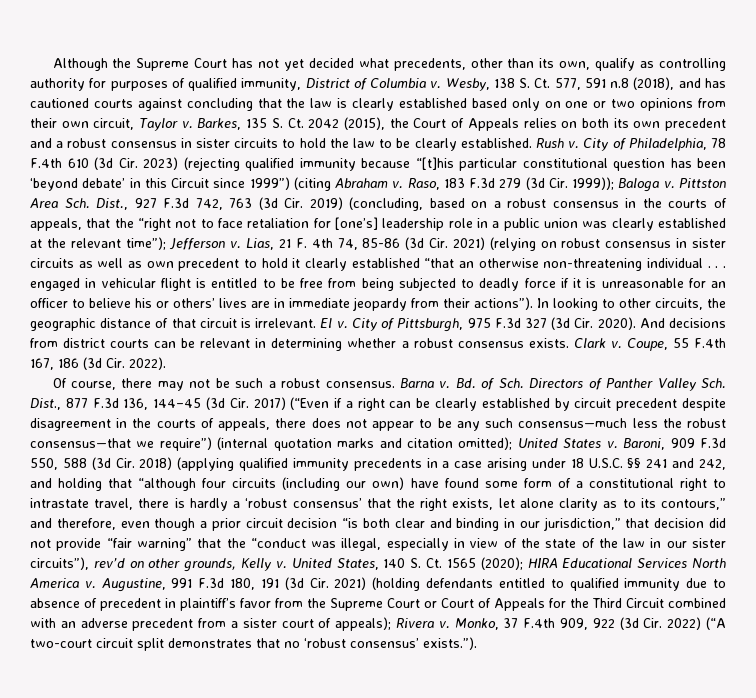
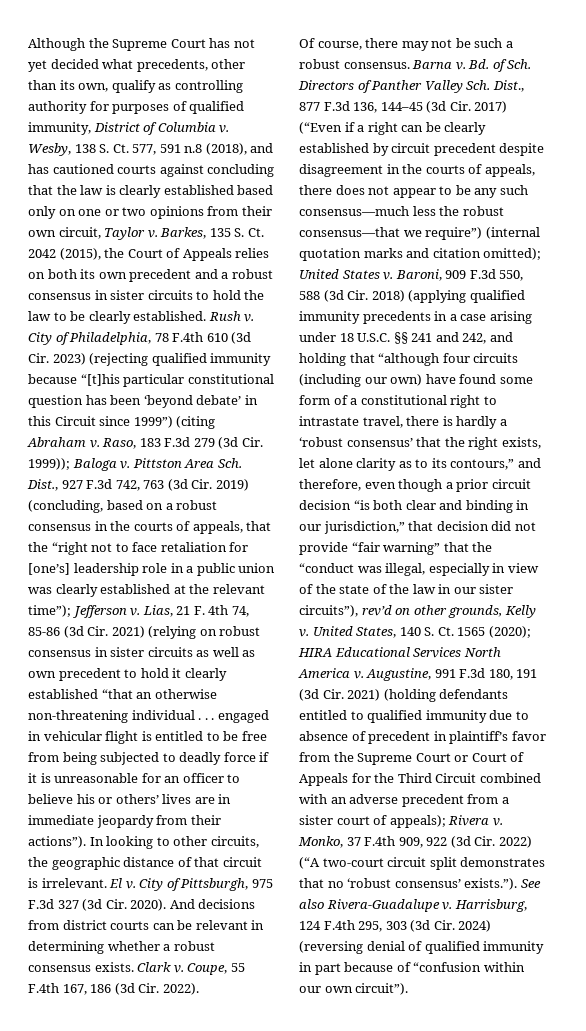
- Monko, 37 F.4th 909, 922 (3d Cir. 2022) (“A two-court circuit split demonstrates that no ‘robust consensus’ exists.”).
+ Monko, 37 F.4th 909, 922 (3d Cir. 2022) (“A two-court circuit split demonstrates that no ‘robust consensus’ exists.”). See also Rivera-Guadalupe v. Harrisburg, 124 F.4th 295, 303 (3d Cir. 2024) (reversing denial of qualified immunity in part because of “confusion within our own circuit”).

